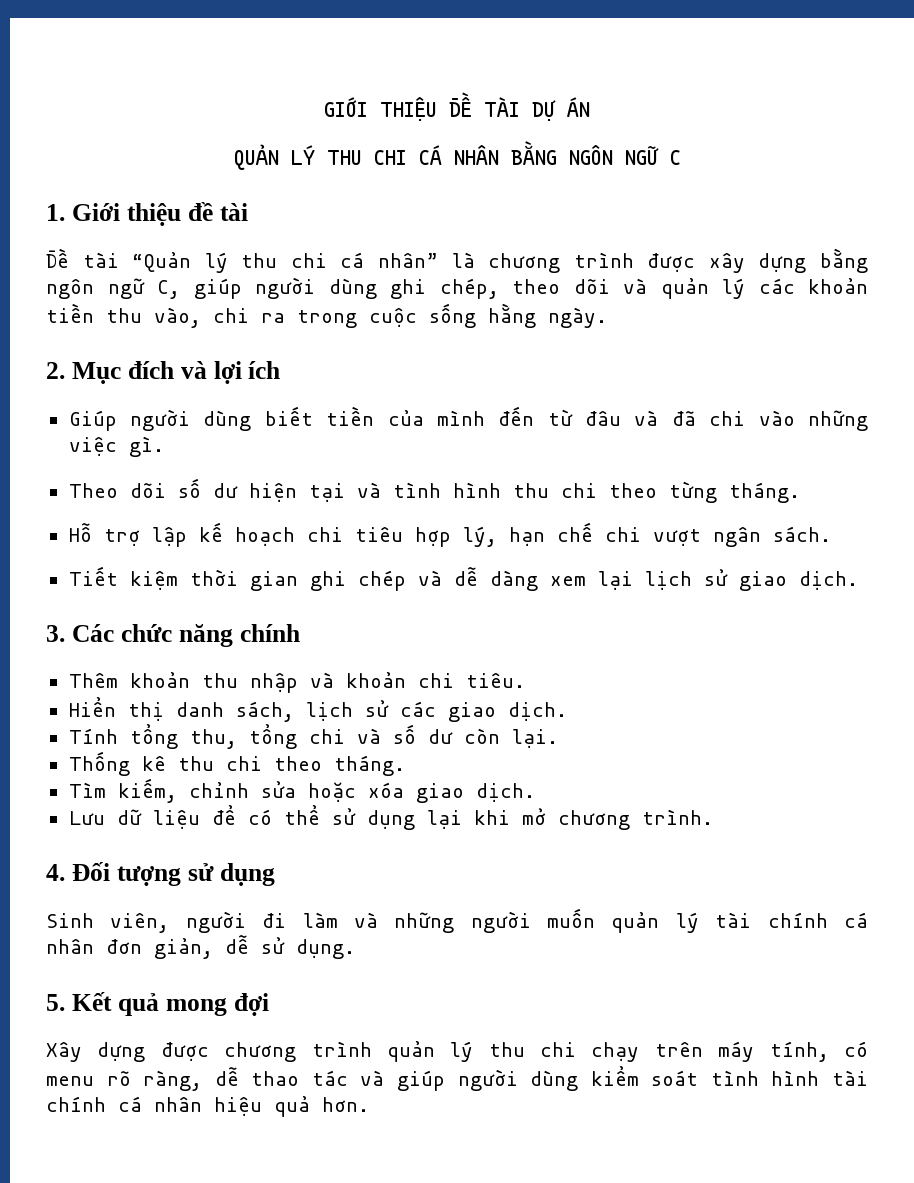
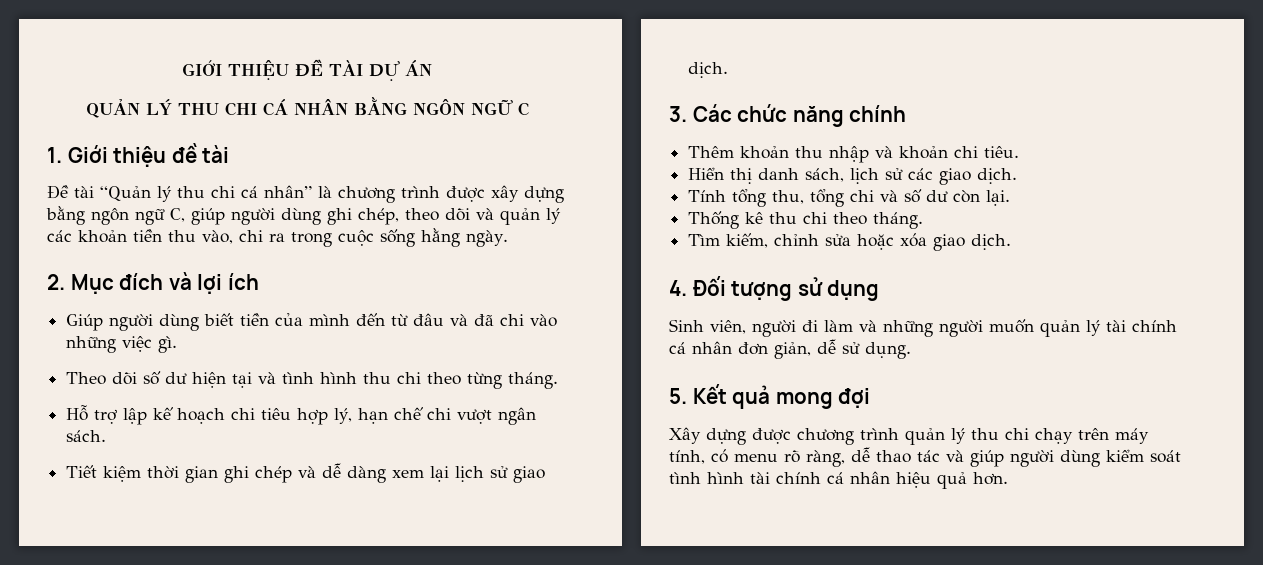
- Lưu dữ liệu để có thể sử dụng lại khi mở chương trình.

